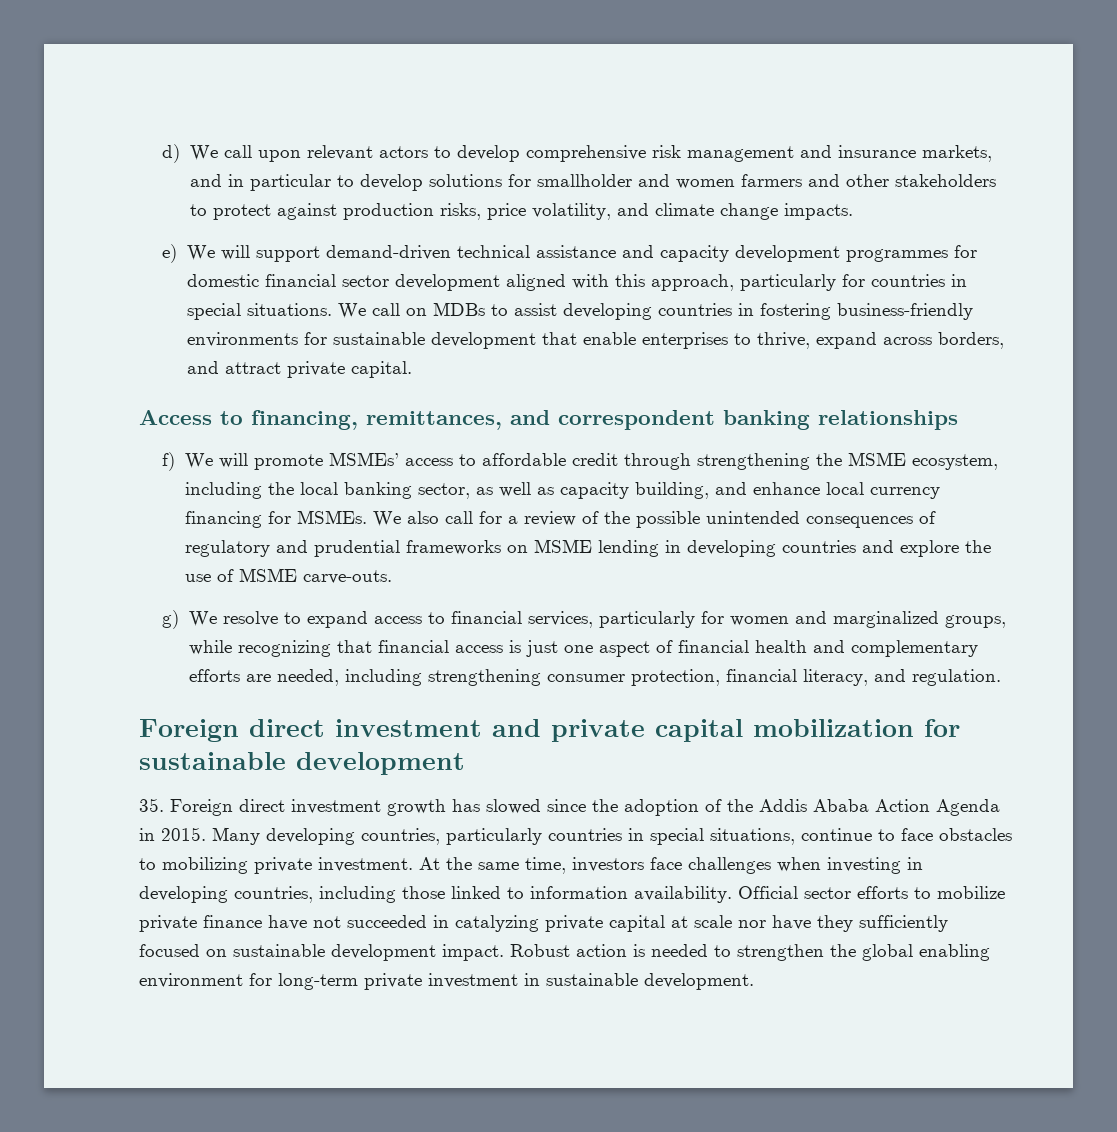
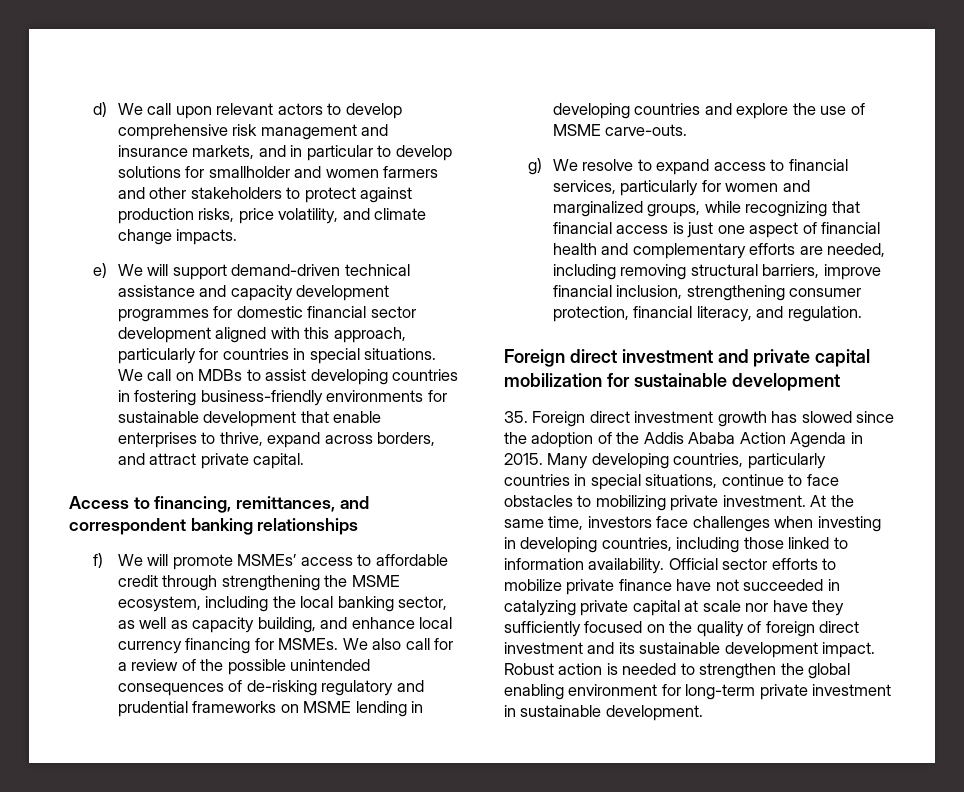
- We also call for a review of the possible unintended consequences of regulatory and prudential frameworks on MSME lending in developing countries and explore the use of MSME carve-outs.
+ We also call for a review of the possible unintended consequences of de-risking regulatory and prudential frameworks on MSME lending in developing countries and explore the use of MSME carve-outs.
- g) We resolve to expand access to financial services, particularly for women and marginalized groups, while recognizing that financial access is just one aspect of financial health and complementary efforts are needed, including strengthening consumer protection, financial literacy, and regulation.
+ g) We resolve to expand access to financial services, particularly for women and marginalized groups, while recognizing that financial access is just one aspect of financial health and complementary efforts are needed, including removing structural barriers, improve financial inclusion, strengthening consumer protection, financial literacy, and regulation.
- Official sector efforts to mobilize private finance have not succeeded in catalyzing private capital at scale nor have they sufficiently focused on sustainable development impact.
+ Official sector efforts to mobilize private finance have not succeeded in catalyzing private capital at scale nor have they sufficiently focused on the quality of foreign direct investment and its sustainable development impact.

